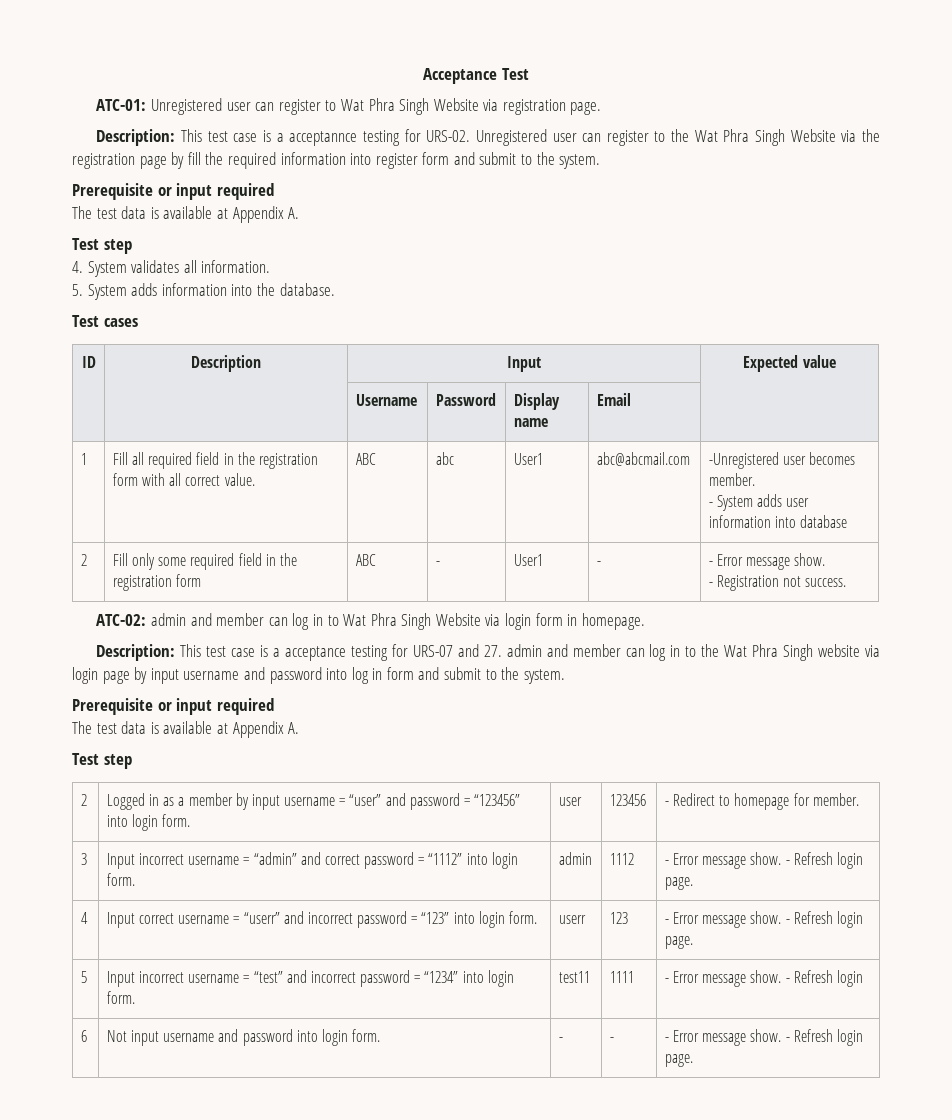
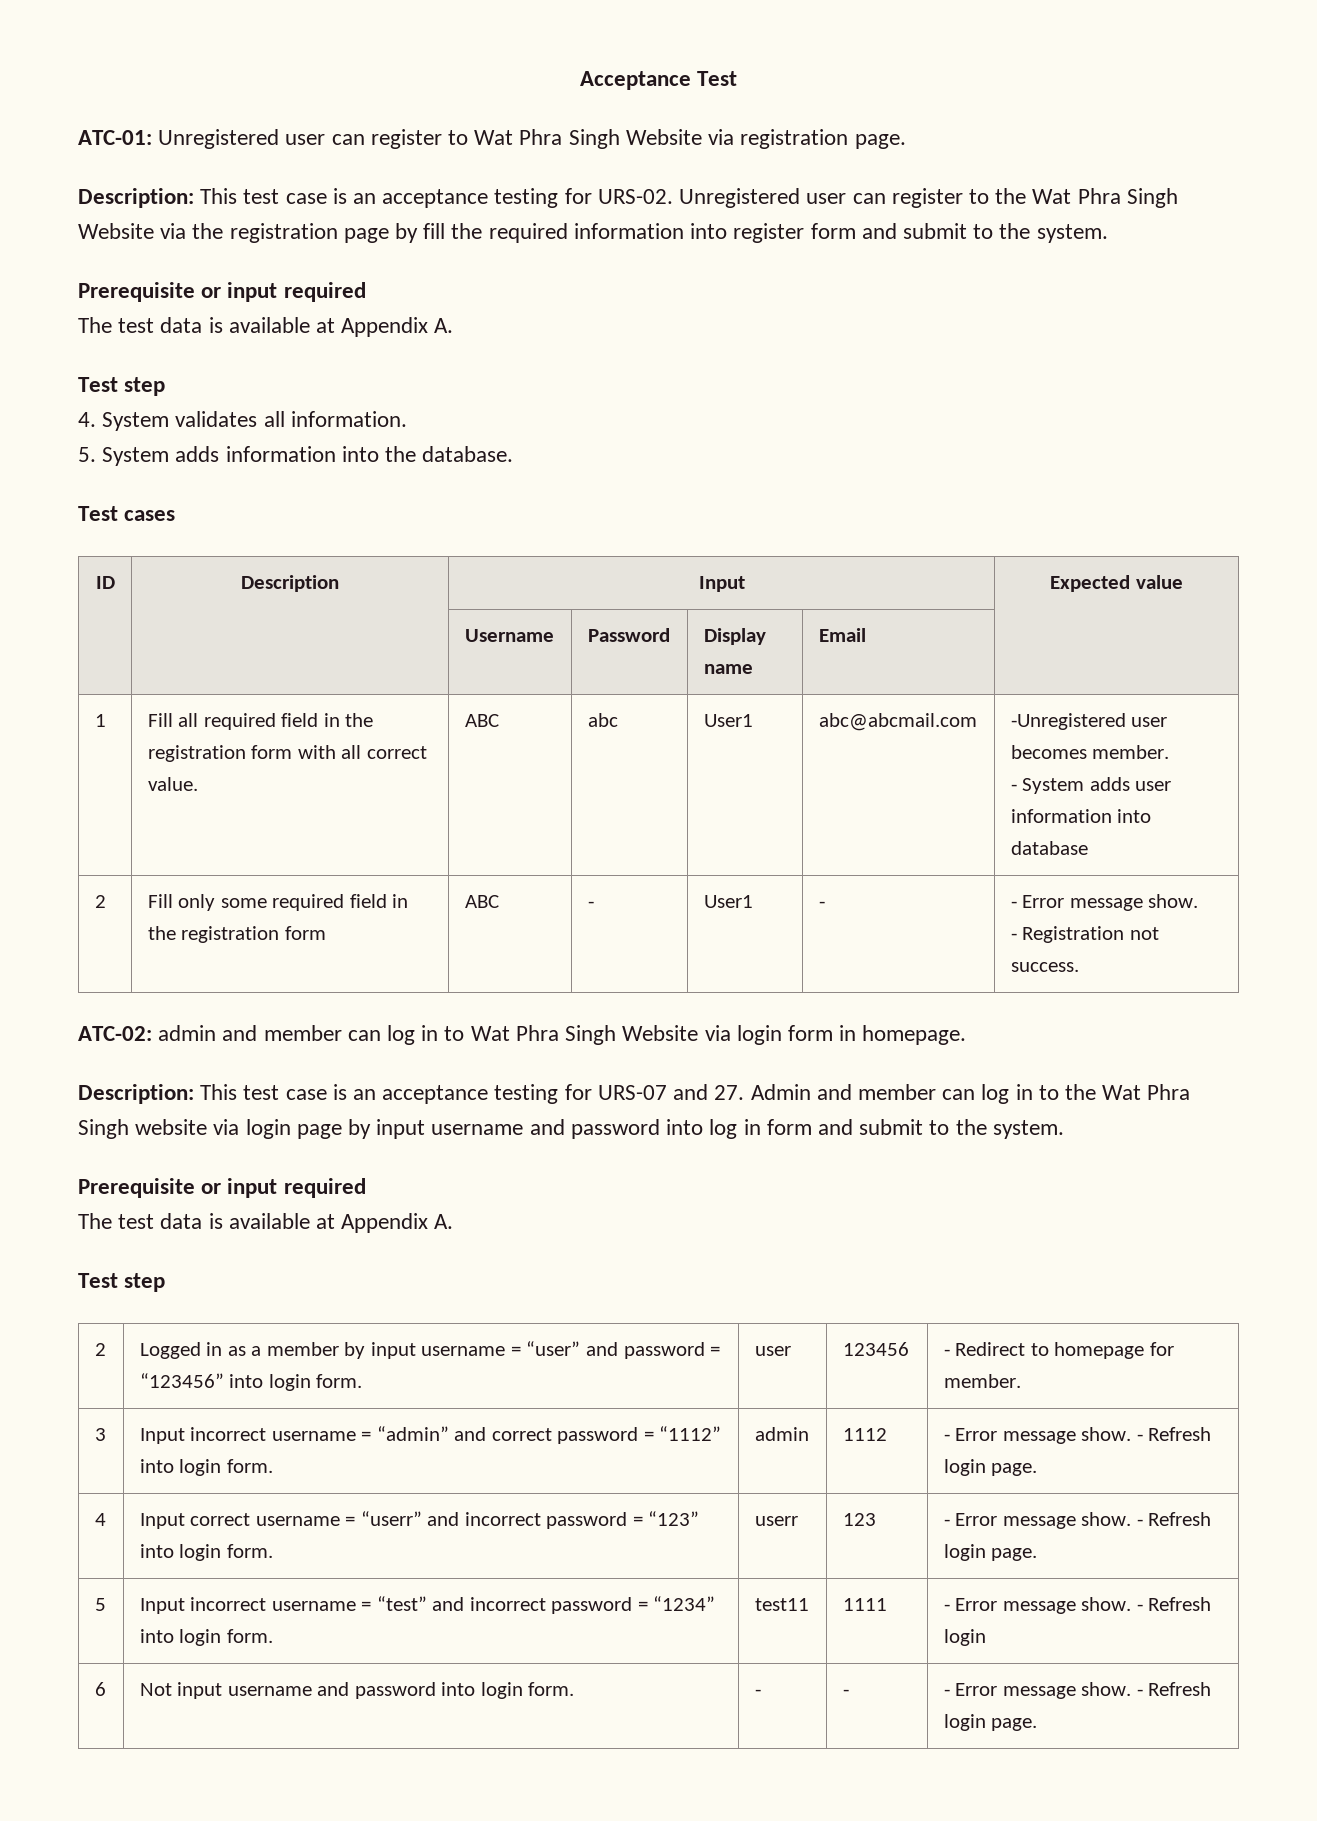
- Description: This test case is a acceptannce testing for URS-02.
+ Description: This test case is an acceptance testing for URS-02.
- Description: This test case is a acceptance testing for URS-07 and 27. admin and member can log in to the Wat Phra Singh website via login page by input username and password into log in form and submit to the system.
+ Description: This test case is an acceptance testing for URS-07 and 27. Admin and member can log in to the Wat Phra Singh website via login page by input username and password into log in form and submit to the system.

